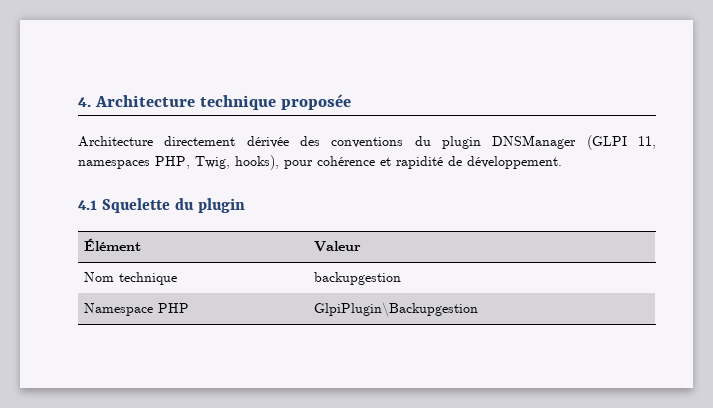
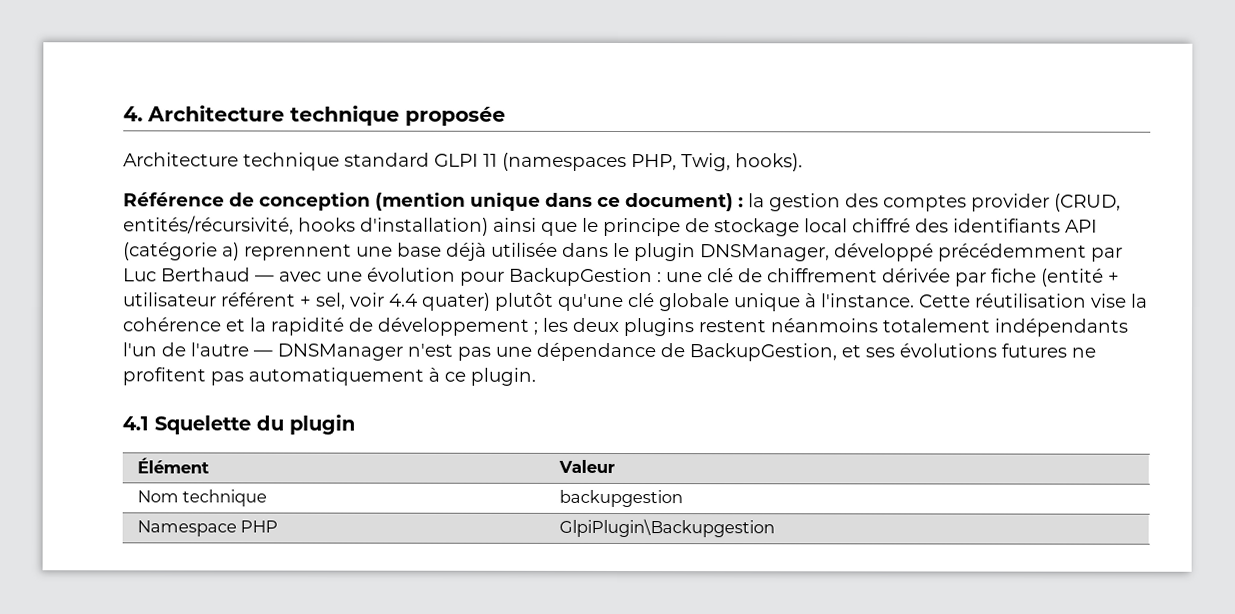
- Architecture directement dérivée des conventions du plugin DNSManager (GLPI 11, namespaces PHP, Twig, hooks), pour cohérence et rapidité de développement.
+ Architecture technique standard GLPI 11 (namespaces PHP, Twig, hooks).
+ Référence de conception (mention unique dans ce document) : la gestion des comptes provider (CRUD, entités/récursivité, hooks d'installation) ainsi que le principe de stockage local chiffré des identifiants API (catégorie a) reprennent une base déjà utilisée dans le plugin DNSManager, développé précédemment par Luc Berthaud — avec une évolution pour BackupGestion : une clé de chiffrement dérivée par fiche (entité + utilisateur référent + sel, voir 4.4 quater) plutôt qu'une clé globale unique à l'instance. Cette réutilisation vise la cohérence et la rapidité de développement ; les deux plugins restent néanmoins totalement indépendants l'un de l'autre — DNSManager n'est pas une dépendance de BackupGestion, et ses évolutions futures ne profitent pas automatiquement à ce plugin.

